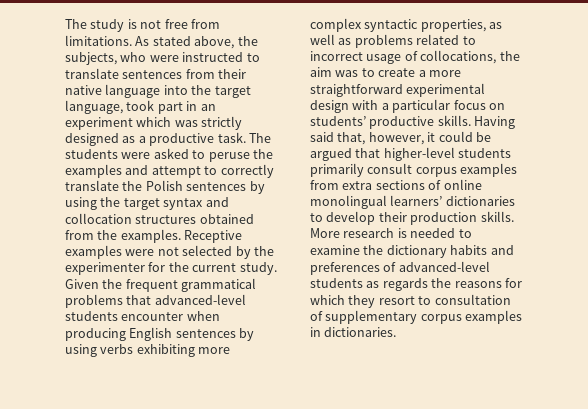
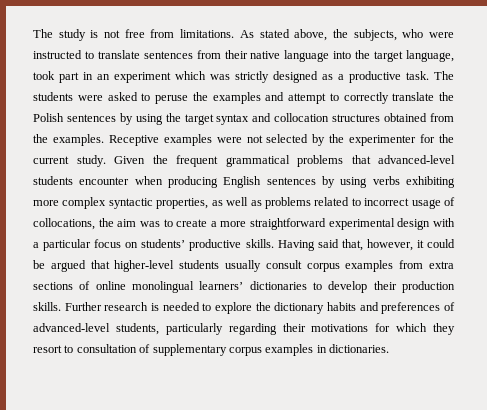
- Having said that, however, it could be argued that higher-level students primarily consult corpus examples from extra sections of online monolingual learners’ dictionaries to develop their production skills.
+ Having said that, however, it could be argued that higher-level students usually consult corpus examples from extra sections of online monolingual learners’ dictionaries to develop their production skills.
- More research is needed to examine the dictionary habits and preferences of advanced-level students as regards the reasons for which they resort to consultation of supplementary corpus examples in dictionaries.
+ Further research is needed to explore the dictionary habits and preferences of advanced-level students, particularly regarding their motivations for which they resort to consultation of supplementary corpus examples in dictionaries.

